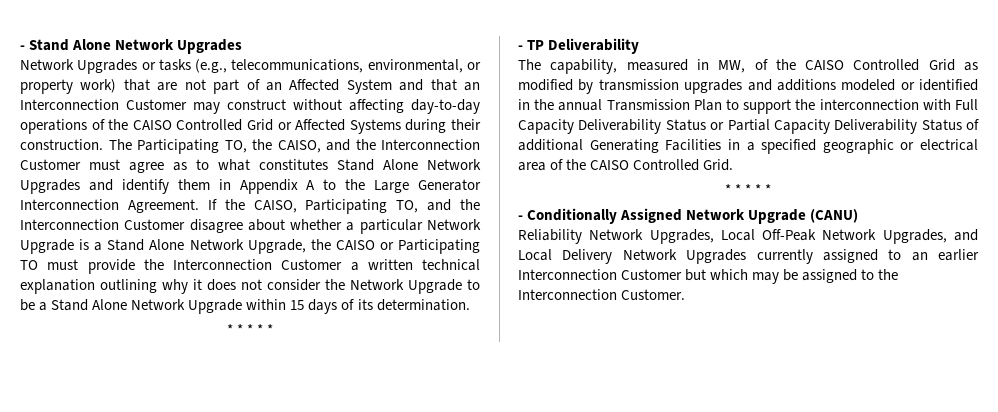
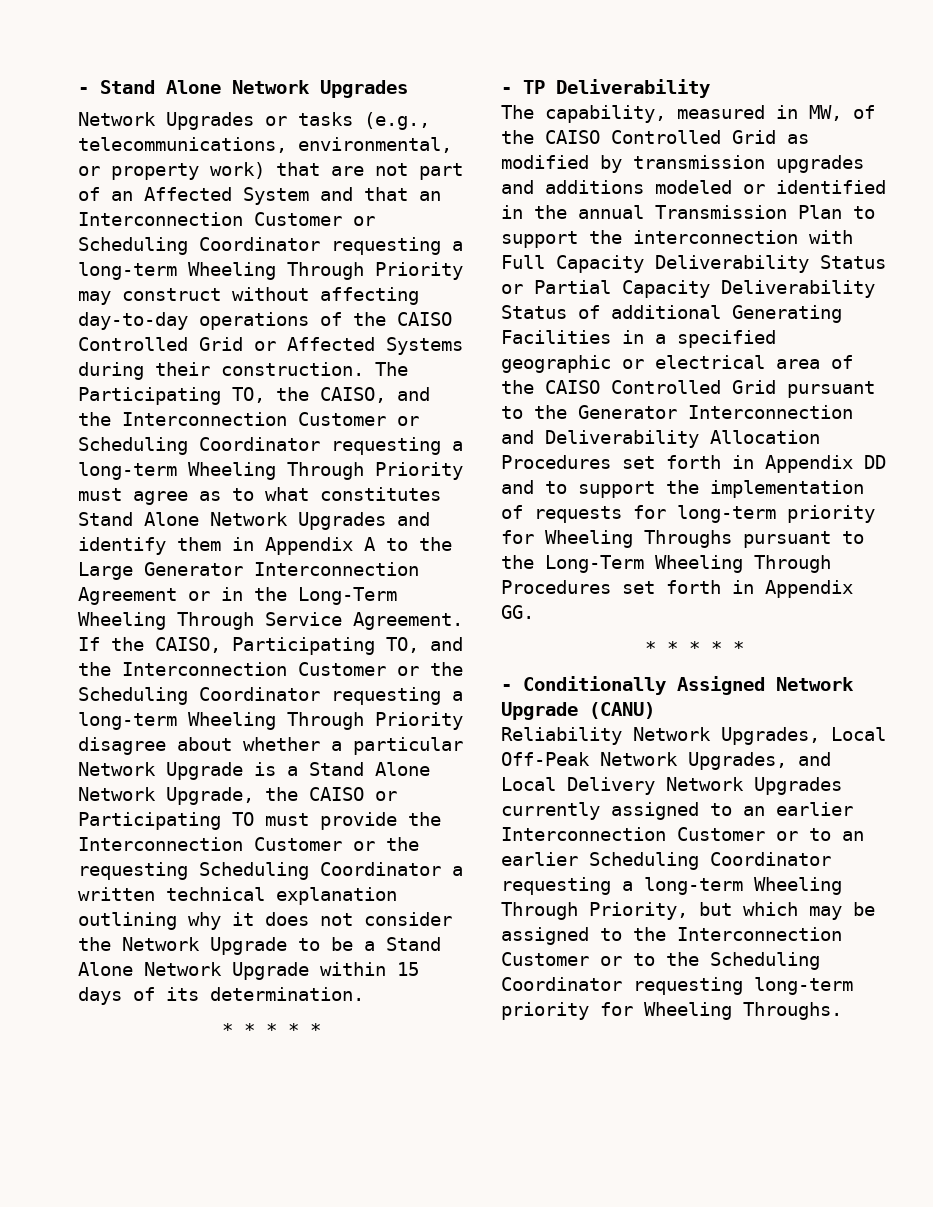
- Network Upgrades or tasks (e.g., telecommunications, environmental, or property work) that are not part of an Affected System and that an Interconnection Customer may construct without affecting day-to-day operations of the CAISO Controlled Grid or Affected Systems during their construction.
+ Network Upgrades or tasks (e.g., telecommunications, environmental, or property work) that are not part of an Affected System and that an Interconnection Customer or Scheduling Coordinator requesting a long-term Wheeling Through Priority may construct without affecting day-to-day operations of the CAISO Controlled Grid or Affected Systems during their construction.
- The Participating TO, the CAISO, and the Interconnection Customer must agree as to what constitutes Stand Alone Network Upgrades and identify them in Appendix A to the Large Generator Interconnection Agreement.
+ The Participating TO, the CAISO, and the Interconnection Customer or Scheduling Coordinator requesting a long-term Wheeling Through Priority must agree as to what constitutes Stand Alone Network Upgrades and identify them in Appendix A to the Large Generator Interconnection Agreement or in the Long-Term Wheeling Through Service Agreement.
- If the CAISO, Participating TO, and the Interconnection Customer disagree about whether a particular Network Upgrade is a Stand Alone Network Upgrade, the CAISO or Participating TO must provide the Interconnection Customer a written technical explanation outlining why it does not consider the Network Upgrade to be a Stand Alone Network Upgrade within 15 days of its determination.
+ If the CAISO, Participating TO, and the Interconnection Customer or the Scheduling Coordinator requesting a long-term Wheeling Through Priority disagree about whether a particular Network Upgrade is a Stand Alone Network Upgrade, the CAISO or Participating TO must provide the Interconnection Customer or the requesting Scheduling Coordinator a written technical explanation outlining why it does not consider the Network Upgrade to be a Stand Alone Network Upgrade within 15 days of its determination.
- The capability, measured in MW, of the CAISO Controlled Grid as modified by transmission upgrades and additions modeled or identified in the annual Transmission Plan to support the interconnection with Full Capacity Deliverability Status or Partial Capacity Deliverability Status of additional Generating Facilities in a specified geographic or electrical area of the CAISO Controlled Grid.
+ The capability, measured in MW, of the CAISO Controlled Grid as modified by transmission upgrades and additions modeled or identified in the annual Transmission Plan to support the interconnection with Full Capacity Deliverability Status or Partial Capacity Deliverability Status of additional Generating Facilities in a specified geographic or electrical area of the CAISO Controlled Grid pursuant to the Generator Interconnection and Deliverability Allocation Procedures set forth in Appendix DD and to support the implementation of requests for long-term priority for Wheeling Throughs pursuant to the Long-Term Wheeling Through Procedures set forth in Appendix GG.
- Reliability Network Upgrades, Local Off-Peak Network Upgrades, and Local Delivery Network Upgrades currently assigned to an earlier Interconnection Customer but which may be assigned to the Interconnection Customer.
+ Reliability Network Upgrades, Local Off-Peak Network Upgrades, and Local Delivery Network Upgrades currently assigned to an earlier Interconnection Customer or to an earlier Scheduling Coordinator requesting a long-term Wheeling Through Priority, but which may be assigned to the Interconnection Customer or to the Scheduling Coordinator requesting long-term priority for Wheeling Throughs.

